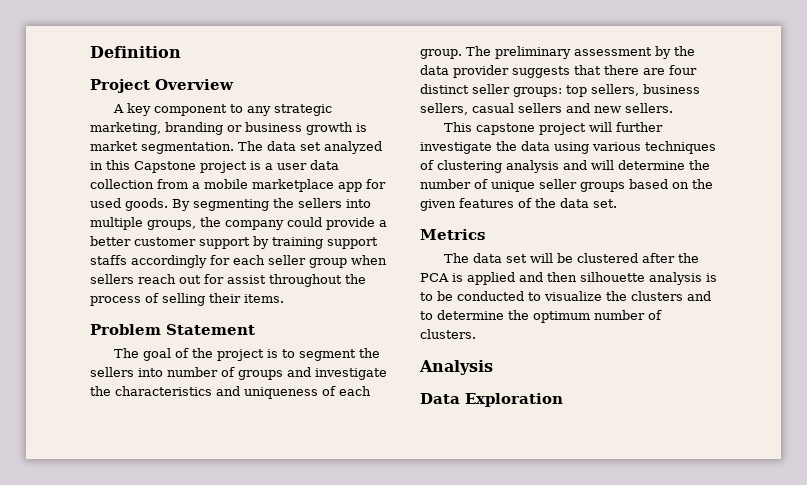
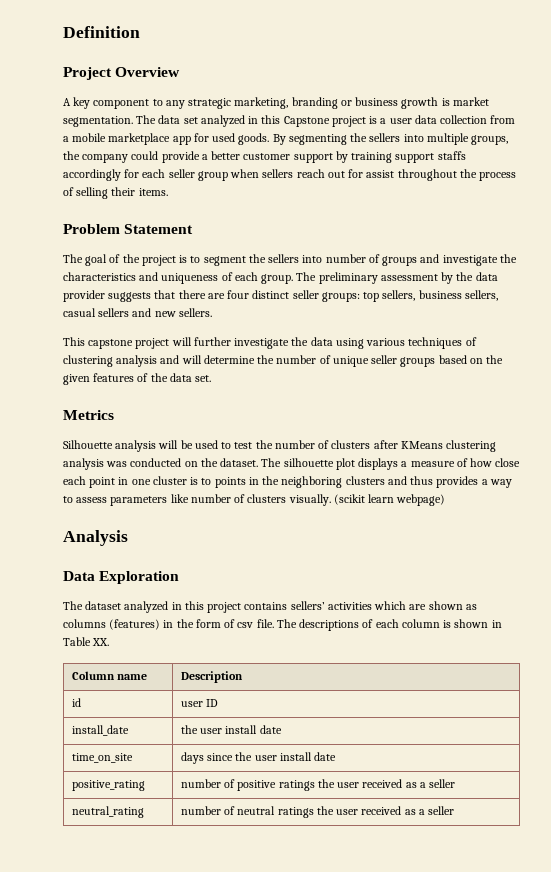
- The data set will be clustered after the PCA is applied and then silhouette analysis is to be conducted to visualize the clusters and to determine the optimum number of clusters.
+ Silhouette analysis will be used to test the number of clusters after KMeans clustering analysis was conducted on the dataset. The silhouette plot displays a measure of how close each point in one cluster is to points in the neighboring clusters and thus provides a way to assess parameters like number of clusters visually. (scikit learn webpage)
  Analysis
  Data Exploration
+ The dataset analyzed in this project contains sellers’ activities which are shown as columns (features) in the form of csv file. The descriptions of each column is shown in Table XX.
+ Column name | Description
+ id | user ID
+ install_date | the user install date
+ time_on_site | days since the user install date
+ positive_rating | number of positive ratings the user received as a seller
+ neutral_rating | number of neutral ratings the user received as a seller

